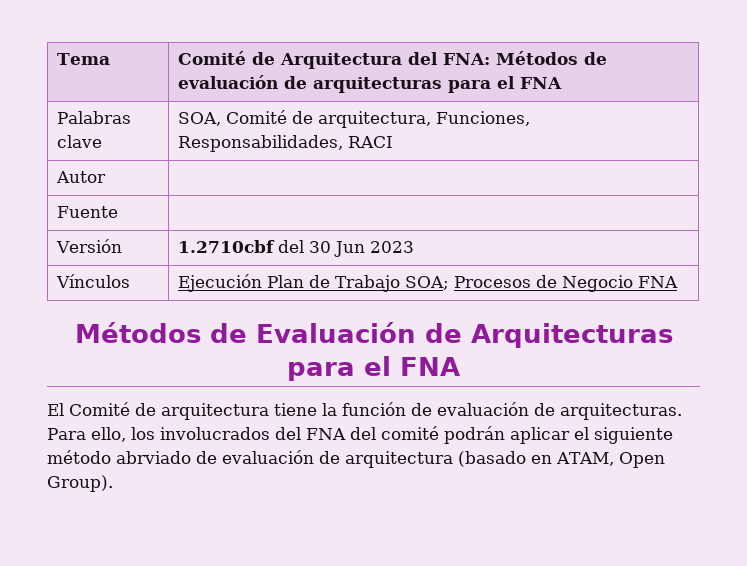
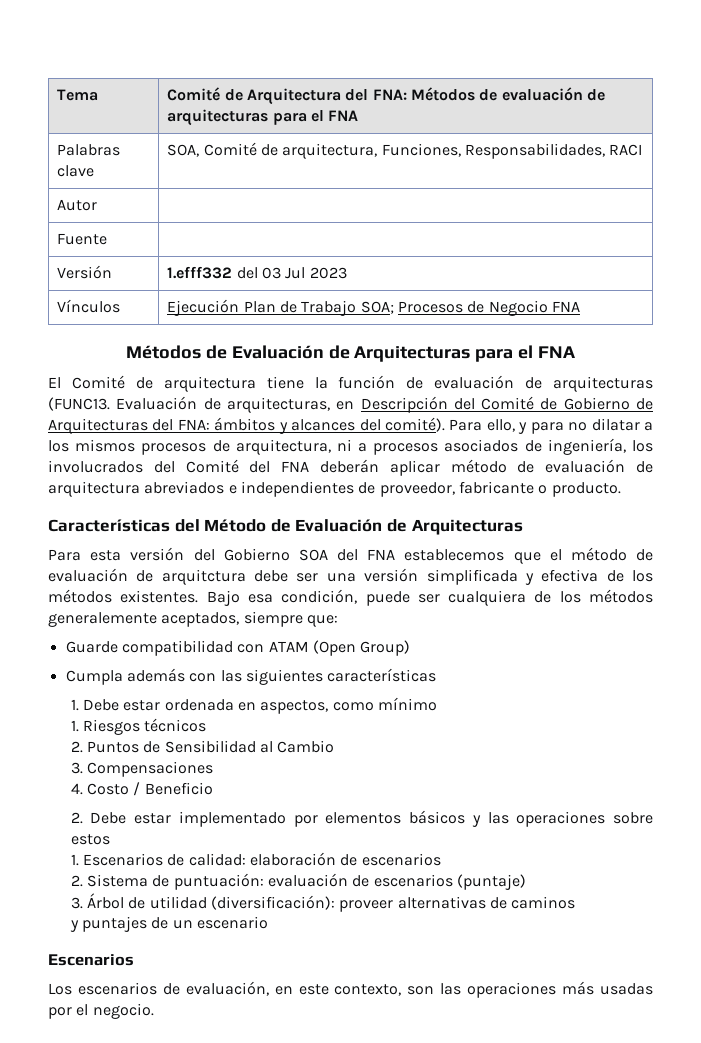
- Versión | 1.2710cbf del 30 Jun 2023
+ Versión | 1.efff332 del 03 Jul 2023
- El Comité de arquitectura tiene la función de evaluación de arquitecturas. Para ello, los involucrados del FNA del comité podrán aplicar el siguiente método abrviado de evaluación de arquitectura (basado en ATAM, Open Group).
+ El Comité de arquitectura tiene la función de evaluación de arquitecturas (FUNC13. Evaluación de arquitecturas, en Descripción del Comité de Gobierno de Arquitecturas del FNA: ámbitos y alcances del comité). Para ello, y para no dilatar a los mismos procesos de arquitectura, ni a procesos asociados de ingeniería, los involucrados del Comité del FNA deberán aplicar método de evaluación de arquitectura abreviados e independientes de proveedor, fabricante o producto.
+ Características del Método de Evaluación de Arquitecturas
+ Para esta versión del Gobierno SOA del FNA establecemos que el método de evaluación de arquitctura debe ser una versión simplificada y efectiva de los métodos existentes. Bajo esa condición, puede ser cualquiera de los métodos generalemente aceptados, siempre que:
+ Guarde compatibilidad con ATAM (Open Group)
+ Cumpla además con las siguientes características
+ 1. Debe estar ordenada en aspectos, como mínimo
+ 1. Riesgos técnicos
+ 2. Puntos de Sensibilidad al Cambio
+ 3. Compensaciones
+ 4. Costo / Beneficio
+ 2. Debe estar implementado por elementos básicos y las operaciones sobre estos
+ 1. Escenarios de calidad: elaboración de escenarios
+ 2. Sistema de puntuación: evaluación de escenarios (puntaje)
+ 3. Árbol de utilidad (diversificación): proveer alternativas de caminos
+ y puntajes de un escenario
+ Escenarios
+ Los escenarios de evaluación, en este contexto, son las operaciones más usadas por el negocio.

